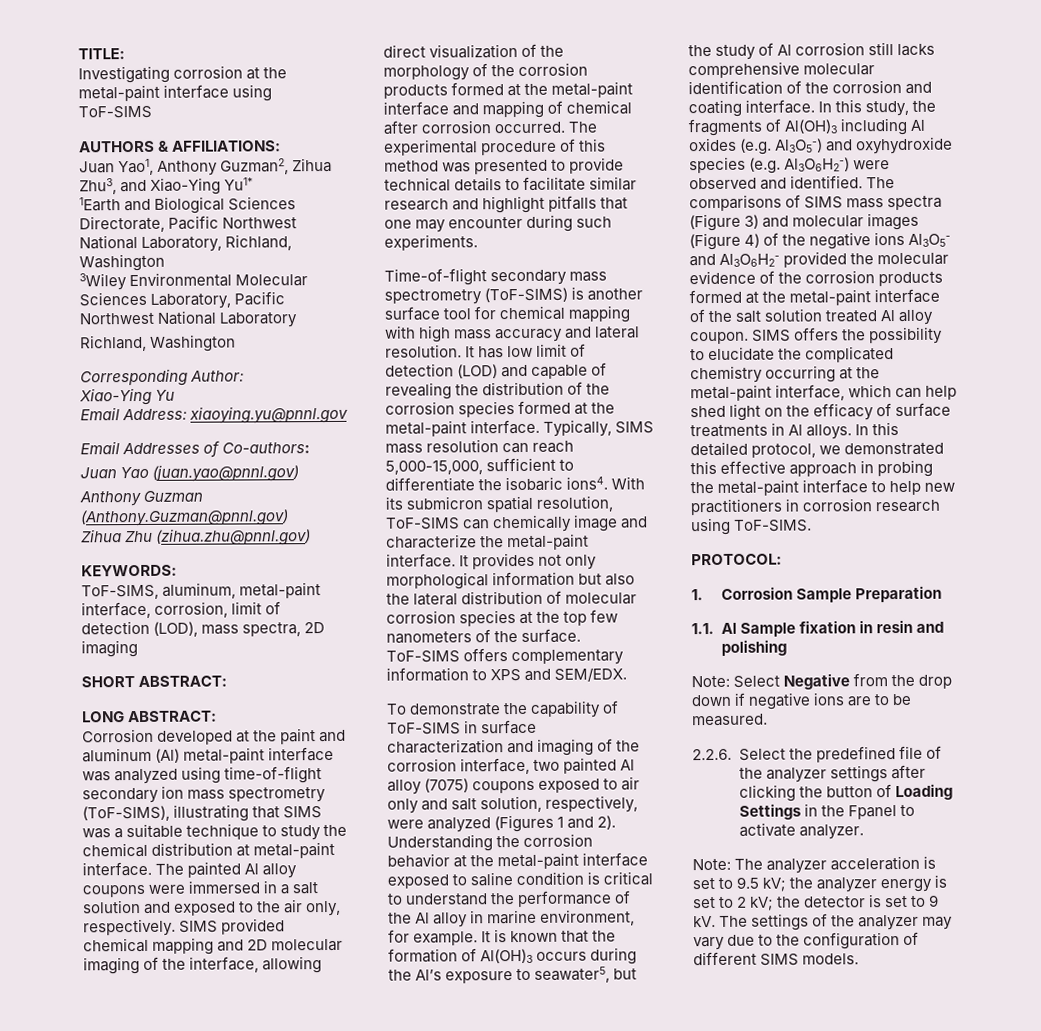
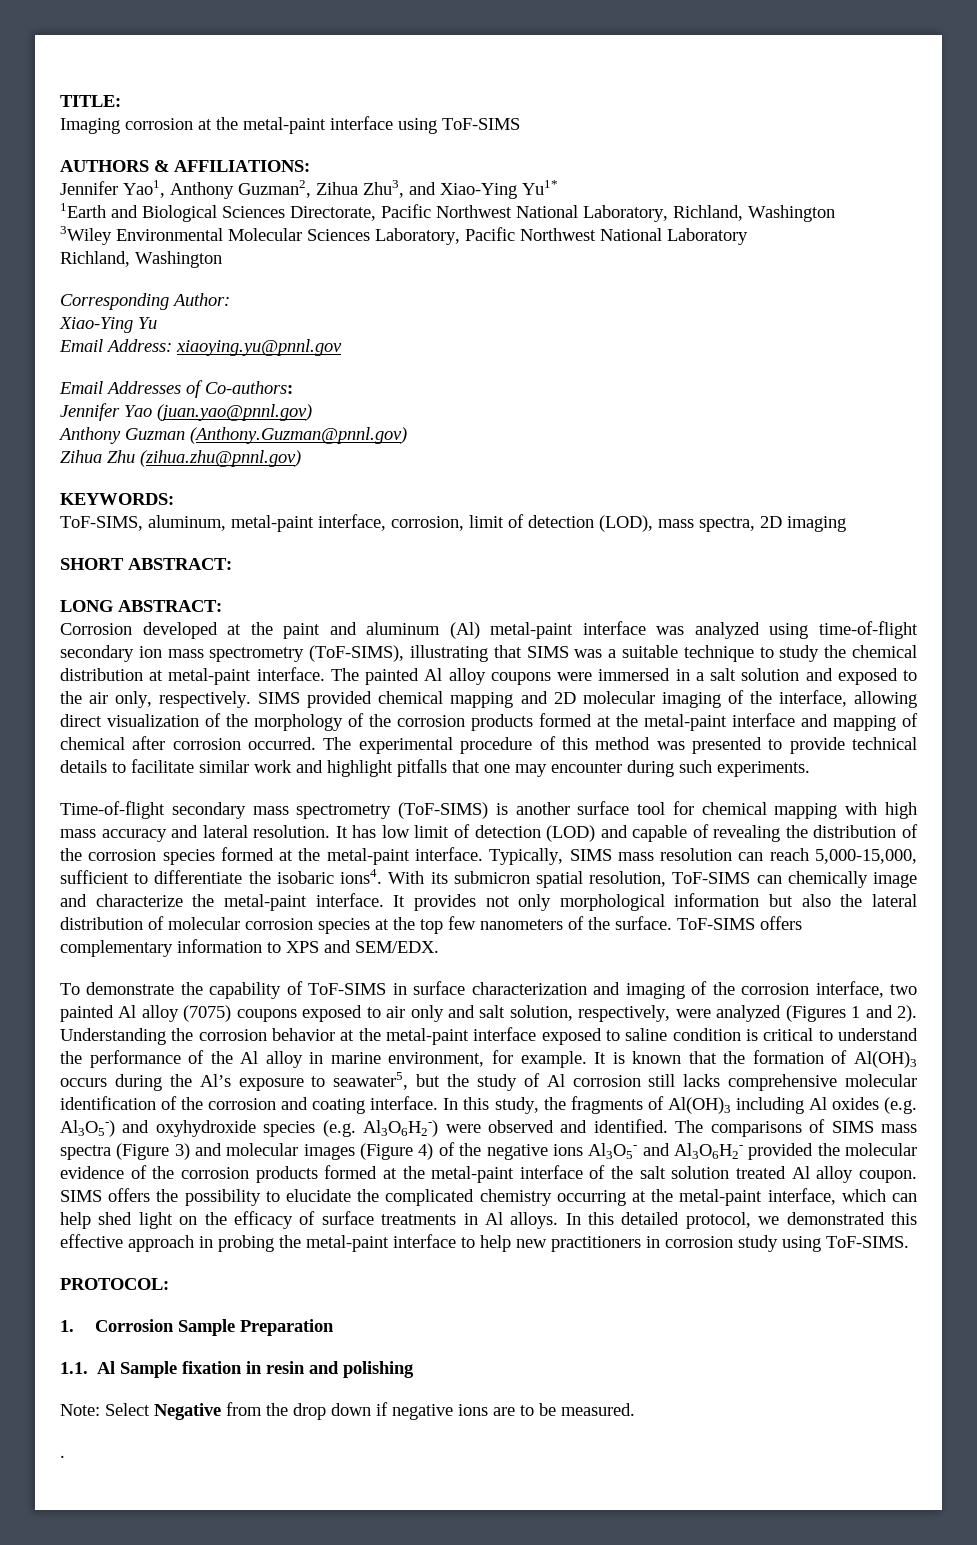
- Investigating corrosion at the metal-paint interface using ToF-SIMS
+ Imaging corrosion at the metal-paint interface using ToF-SIMS
- Juan Yao1, Anthony Guzman2, Zihua Zhu3, and Xiao-Ying Yu1*
+ Jennifer Yao1, Anthony Guzman2, Zihua Zhu3, and Xiao-Ying Yu1*
- Juan Yao (juan.yao@pnnl.gov)
+ Jennifer Yao (juan.yao@pnnl.gov)
- The experimental procedure of this method was presented to provide technical details to facilitate similar research and highlight pitfalls that one may encounter during such experiments.
+ The experimental procedure of this method was presented to provide technical details to facilitate similar work and highlight pitfalls that one may encounter during such experiments.
- In this detailed protocol, we demonstrated this effective approach in probing the metal-paint interface to help new practitioners in corrosion research using ToF-SIMS.
+ In this detailed protocol, we demonstrated this effective approach in probing the metal-paint interface to help new practitioners in corrosion study using ToF-SIMS.
- 2.2.6. Select the predefined file of the analyzer settings after clicking the button of Loading Settings in the Fpanel to activate analyzer.
- Note: The analyzer acceleration is set to 9.5 kV; the analyzer energy is set to 2 kV; the detector is set to 9 kV. The settings of the analyzer may vary due to the configuration of different SIMS models.
+ .

